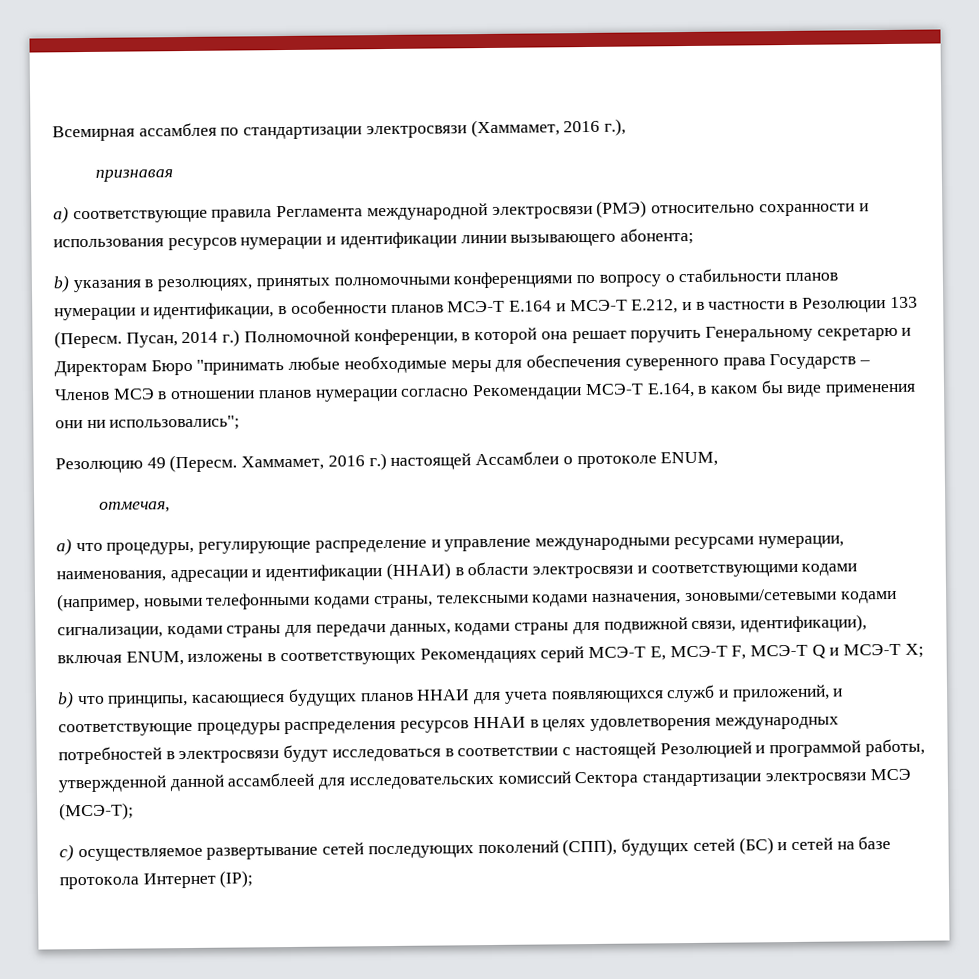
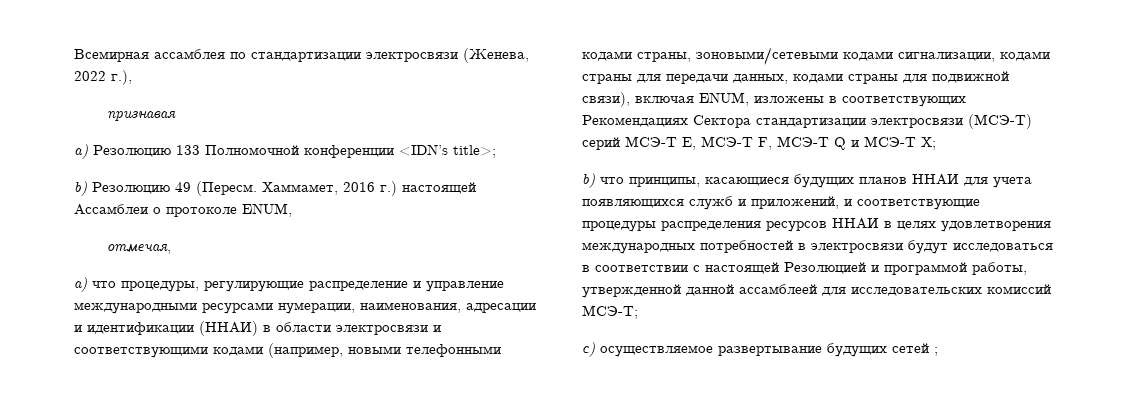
- Всемирная ассамблея по стандартизации электросвязи (Хаммамет, 2016 г.),
+ Всемирная ассамблея по стандартизации электросвязи (Женева, 2022 г.),
- a) соответствующие правила Регламента международной электросвязи (РМЭ) относительно сохранности и использования ресурсов нумерации и идентификации линии вызывающего абонента;
- b) указания в резолюциях, принятых полномочными конференциями по вопросу о стабильности планов нумерации и идентификации, в особенности планов МСЭ-Т Е.164 и МСЭ-Т Е.212, и в частности в Резолюции 133 (Пересм. Пусан, 2014 г.) Полномочной конференции, в которой она решает поручить Генеральному секретарю и Директорам Бюро "принимать любые необходимые меры для обеспечения суверенного права Государств – Членов МСЭ в отношении планов нумерации согласно Рекомендации МСЭ-Т Е.164, в каком бы виде применения они ни использовались";
- Резолюцию 49 (Пересм.
+ a) Резолюцию 133 Полномочной конференции <IDN’s title>;
+ b) Резолюцию 49 (Пересм.
- а) что процедуры, регулирующие распределение и управление международными ресурсами нумерации, наименования, адресации и идентификации (ННАИ) в области электросвязи и соответствующими кодами (например, новыми телефонными кодами страны, телексными кодами назначения, зоновыми/сетевыми кодами сигнализации, кодами страны для передачи данных, кодами страны для подвижной связи, идентификации), включая ENUM, изложены в соответствующих Рекомендациях серий МСЭ-Т Е, МСЭ-Т F, МСЭ-Т Q и МСЭ-Т Х;
+ а) что процедуры, регулирующие распределение и управление международными ресурсами нумерации, наименования, адресации и идентификации (ННАИ) в области электросвязи и соответствующими кодами (например, новыми телефонными кодами страны, зоновыми/сетевыми кодами сигнализации, кодами страны для передачи данных, кодами страны для подвижной связи), включая ENUM, изложены в соответствующих Рекомендациях Сектора стандартизации электросвязи (МСЭ-Т) серий МСЭ-Т Е, МСЭ-Т F, МСЭ-Т Q и МСЭ-Т Х;
- b) что принципы, касающиеся будущих планов ННАИ для учета появляющихся служб и приложений, и соответствующие процедуры распределения ресурсов ННАИ в целях удовлетворения международных потребностей в электросвязи будут исследоваться в соответствии с настоящей Резолюцией и программой работы, утвержденной данной ассамблеей для исследовательских комиссий Сектора стандартизации электросвязи МСЭ (МСЭ-Т);
- с) осуществляемое развертывание сетей последующих поколений (СПП), будущих сетей (БС) и сетей на базе протокола Интернет (IP);
+ b) что принципы, касающиеся будущих планов ННАИ для учета появляющихся служб и приложений, и соответствующие процедуры распределения ресурсов ННАИ в целях удовлетворения международных потребностей в электросвязи будут исследоваться в соответствии с настоящей Резолюцией и программой работы, утвержденной данной ассамблеей для исследовательских комиссий МСЭ-Т;
+ с) осуществляемое развертывание будущих сетей ;

